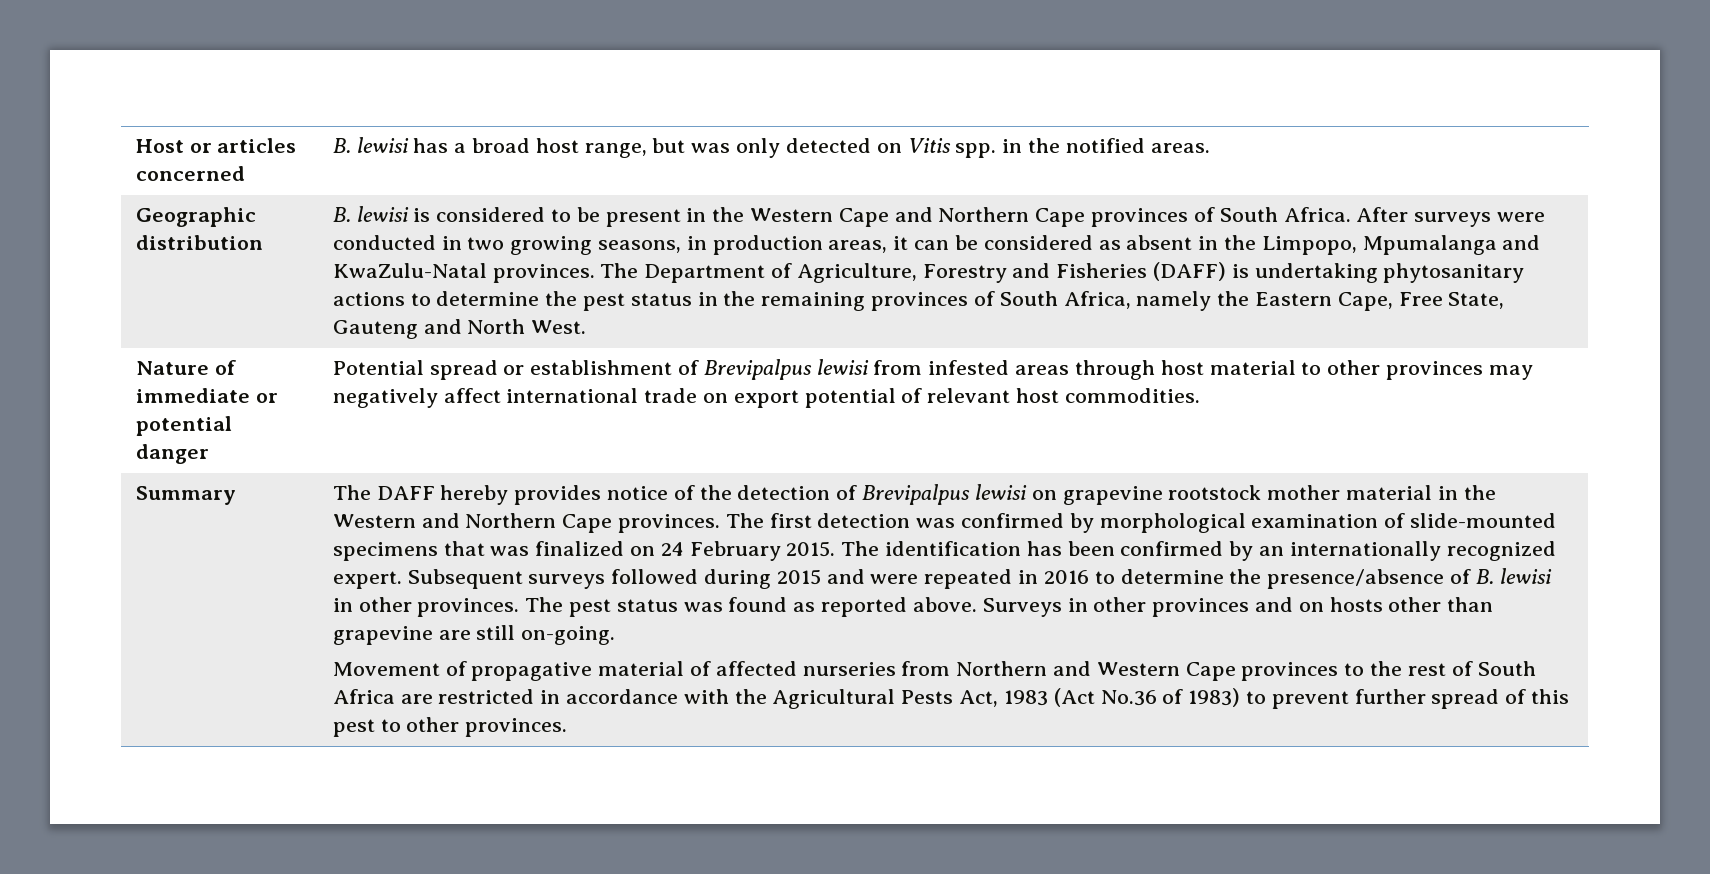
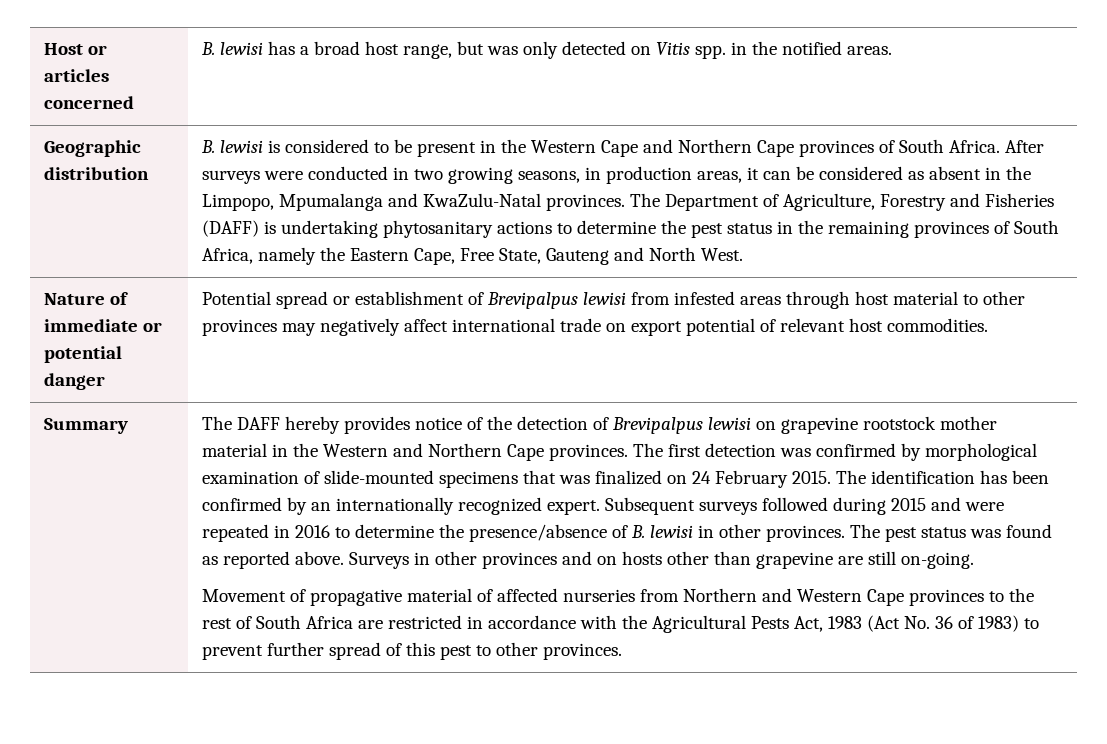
- Movement of propagative material of affected nurseries from Northern and Western Cape provinces to the rest of South Africa are restricted in accordance with the Agricultural Pests Act, 1983 (Act No.36 of 1983) to prevent further spread of this pest to other provinces.
+ Movement of propagative material of affected nurseries from Northern and Western Cape provinces to the rest of South Africa are restricted in accordance with the Agricultural Pests Act, 1983 (Act No. 36 of 1983) to prevent further spread of this pest to other provinces.

